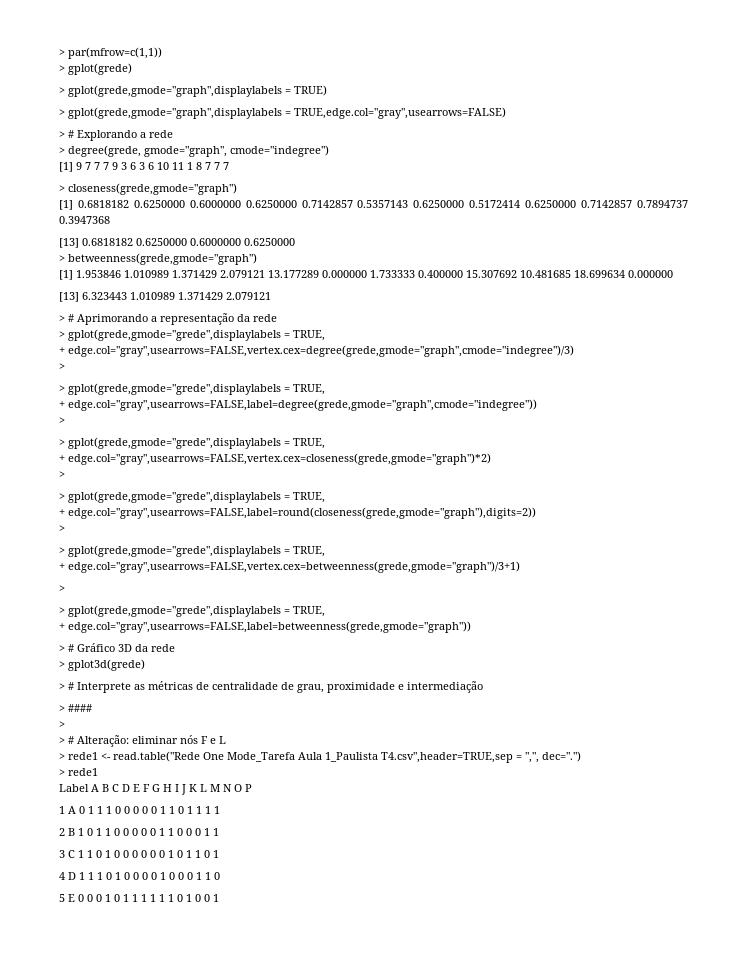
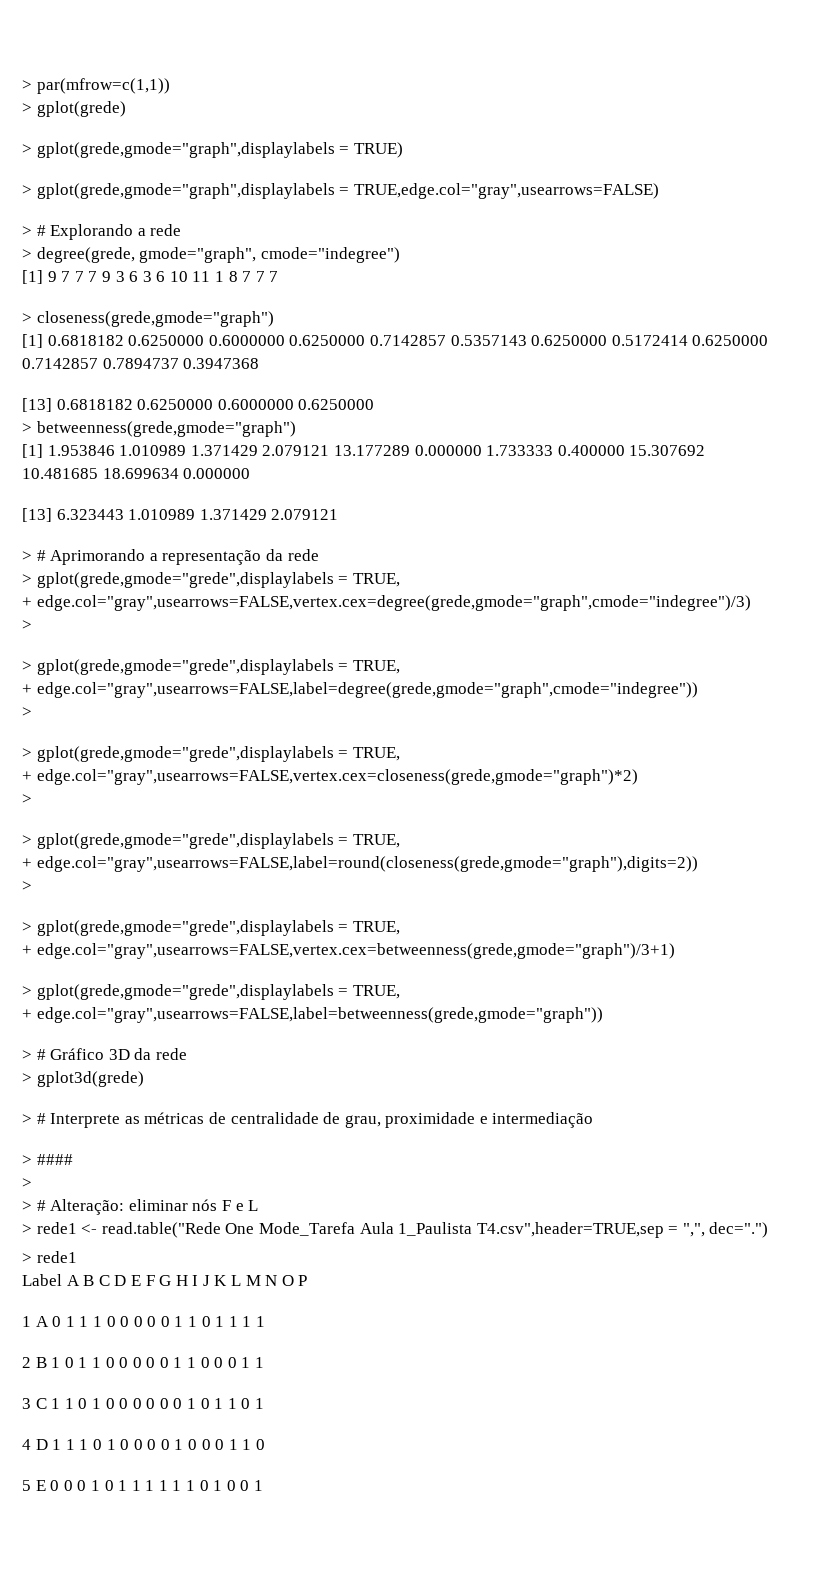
  + edge.col="gray",usearrows=FALSE,vertex.cex=betweenness(grede,gmode="graph")/3+1)
- >

